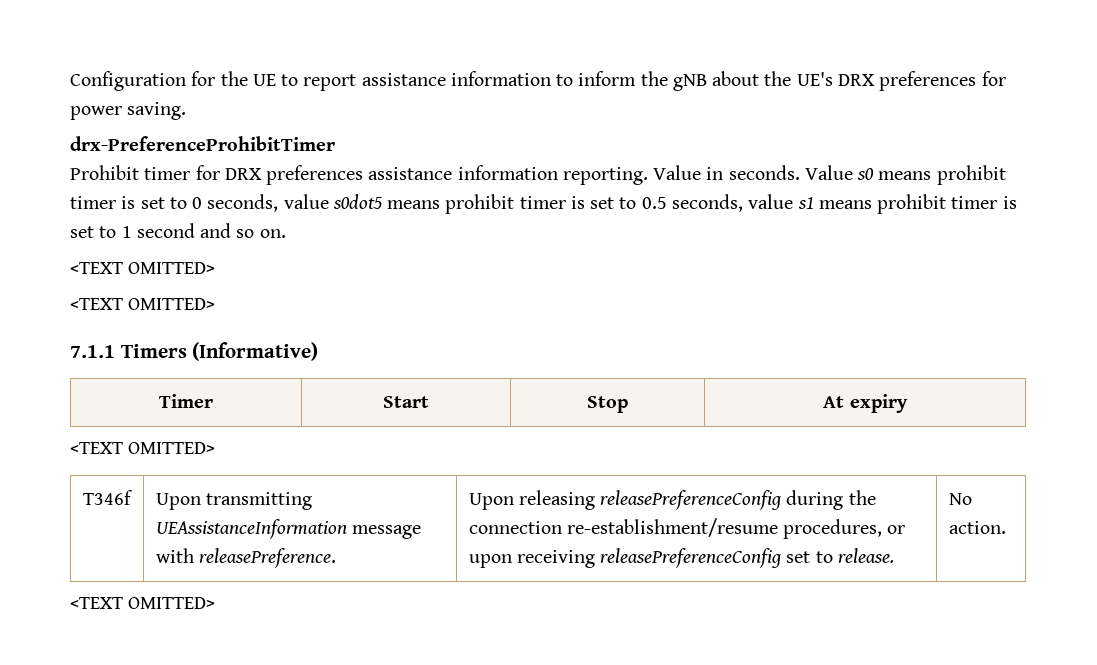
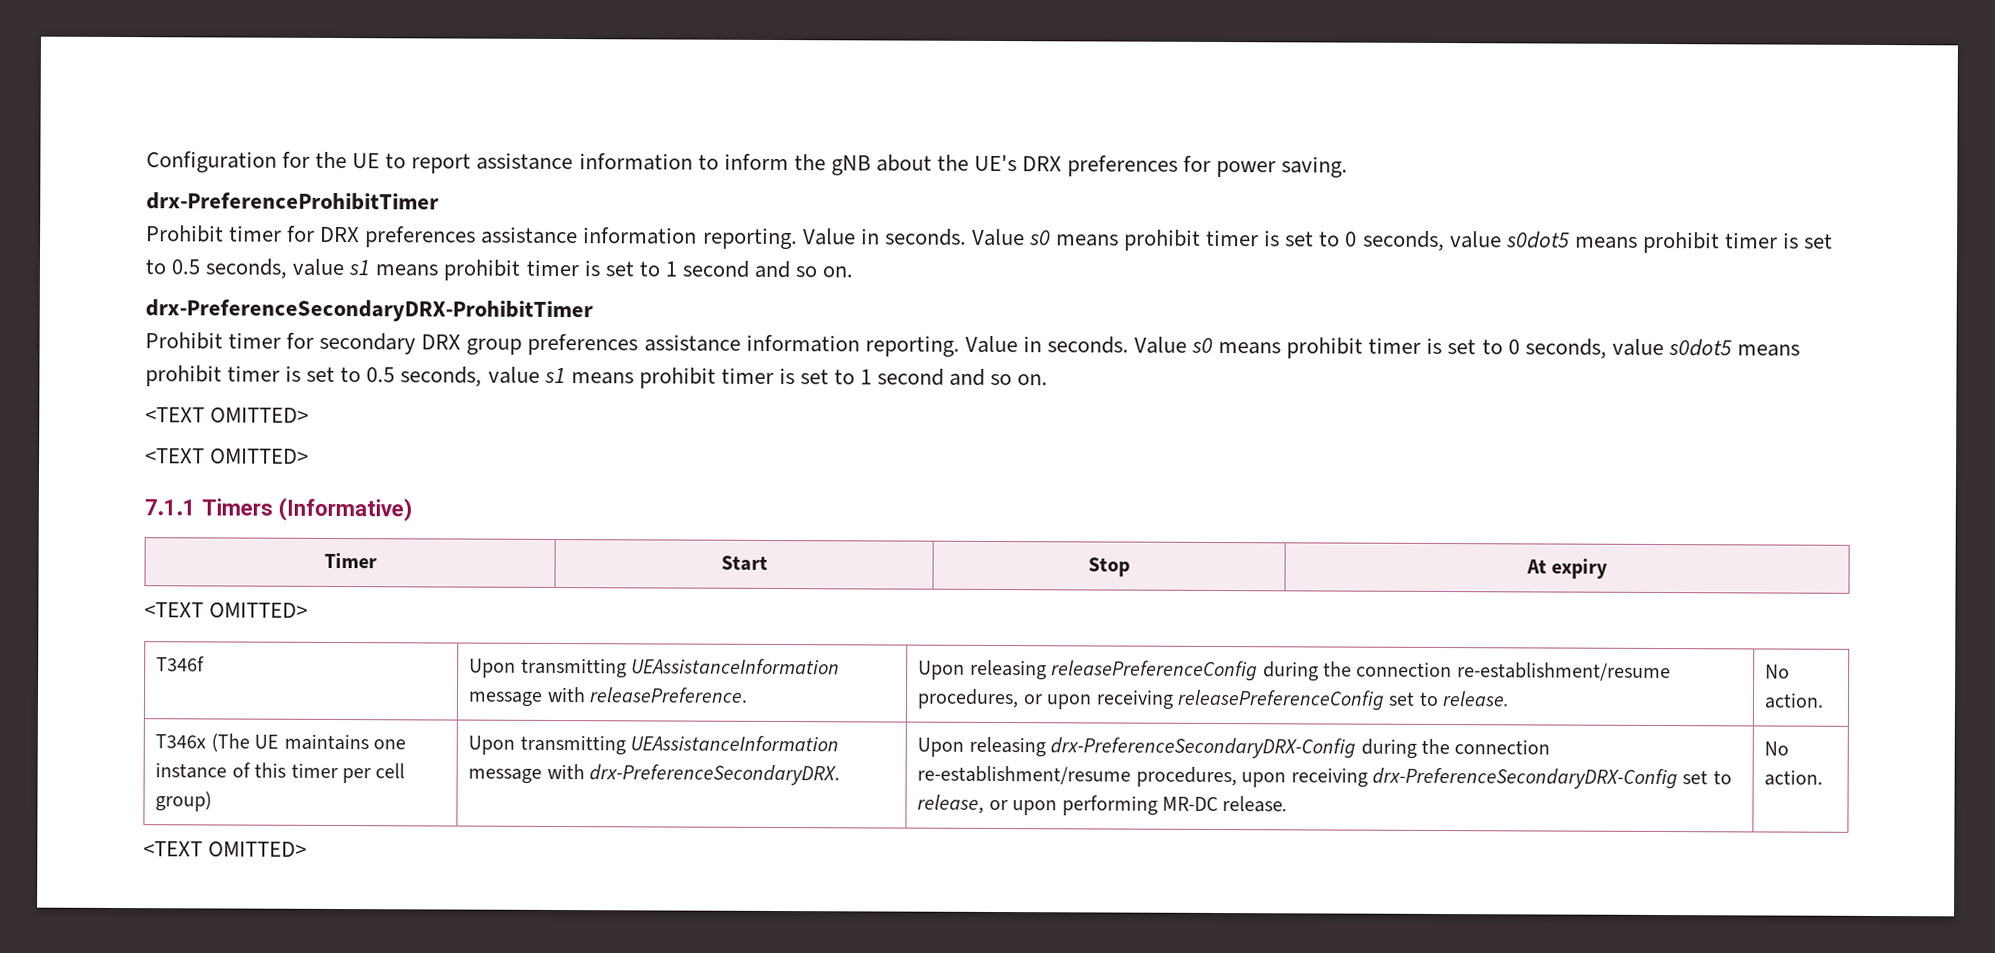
+ drx-PreferenceSecondaryDRX-ProhibitTimer
+ Prohibit timer for secondary DRX group preferences assistance information reporting. Value in seconds. Value s0 means prohibit timer is set to 0 seconds, value s0dot5 means prohibit timer is set to 0.5 seconds, value s1 means prohibit timer is set to 1 second and so on.
+ T346x (The UE maintains one instance of this timer per cell group) | Upon transmitting UEAssistanceInformation message with drx-PreferenceSecondaryDRX. | Upon releasing drx-PreferenceSecondaryDRX-Config during the connection re-establishment/resume procedures, upon receiving drx-PreferenceSecondaryDRX-Config set to release, or upon performing MR-DC release. | No action.

